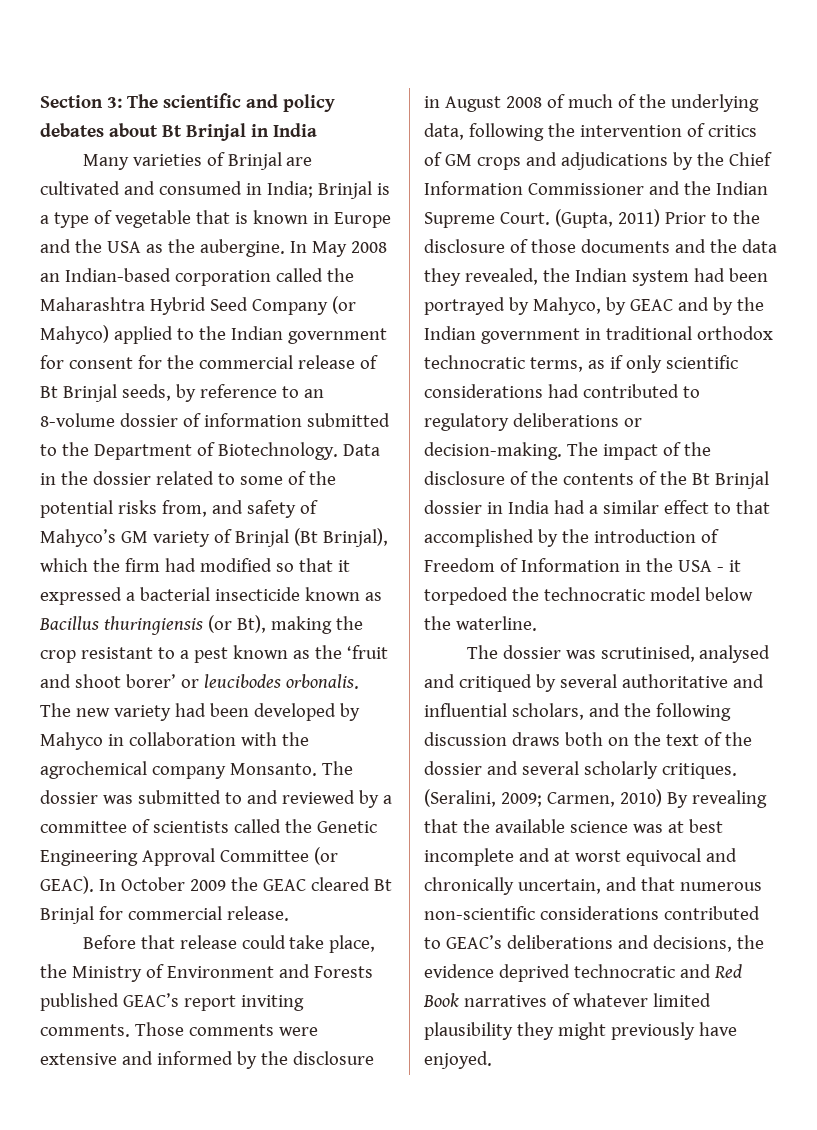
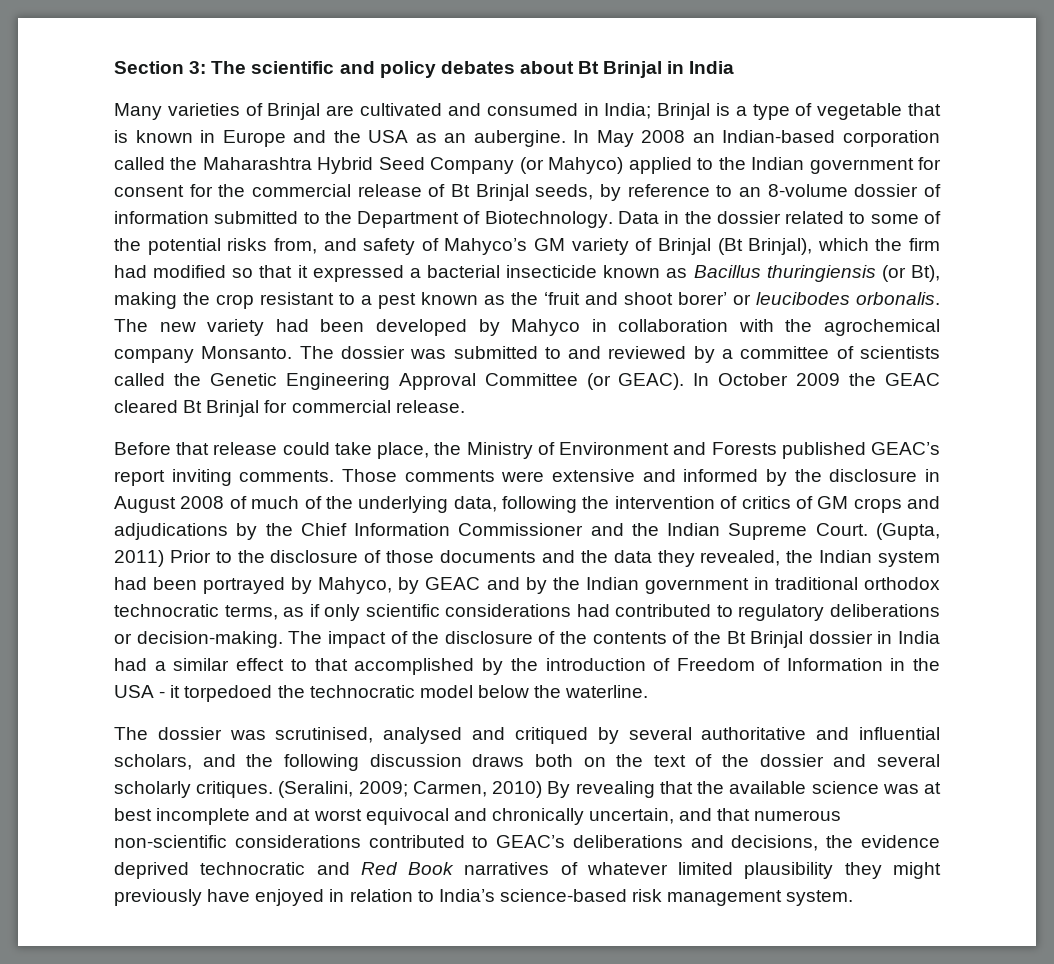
- Many varieties of Brinjal are cultivated and consumed in India; Brinjal is a type of vegetable that is known in Europe and the USA as the aubergine.
+ Many varieties of Brinjal are cultivated and consumed in India; Brinjal is a type of vegetable that is known in Europe and the USA as an aubergine.
- (Seralini, 2009; Carmen, 2010) By revealing that the available science was at best incomplete and at worst equivocal and chronically uncertain, and that numerous non-scientific considerations contributed to GEAC’s deliberations and decisions, the evidence deprived technocratic and Red Book narratives of whatever limited plausibility they might previously have enjoyed.
+ (Seralini, 2009; Carmen, 2010) By revealing that the available science was at best incomplete and at worst equivocal and chronically uncertain, and that numerous non-scientific considerations contributed to GEAC’s deliberations and decisions, the evidence deprived technocratic and Red Book narratives of whatever limited plausibility they might previously have enjoyed in relation to India’s science-based risk management system.

